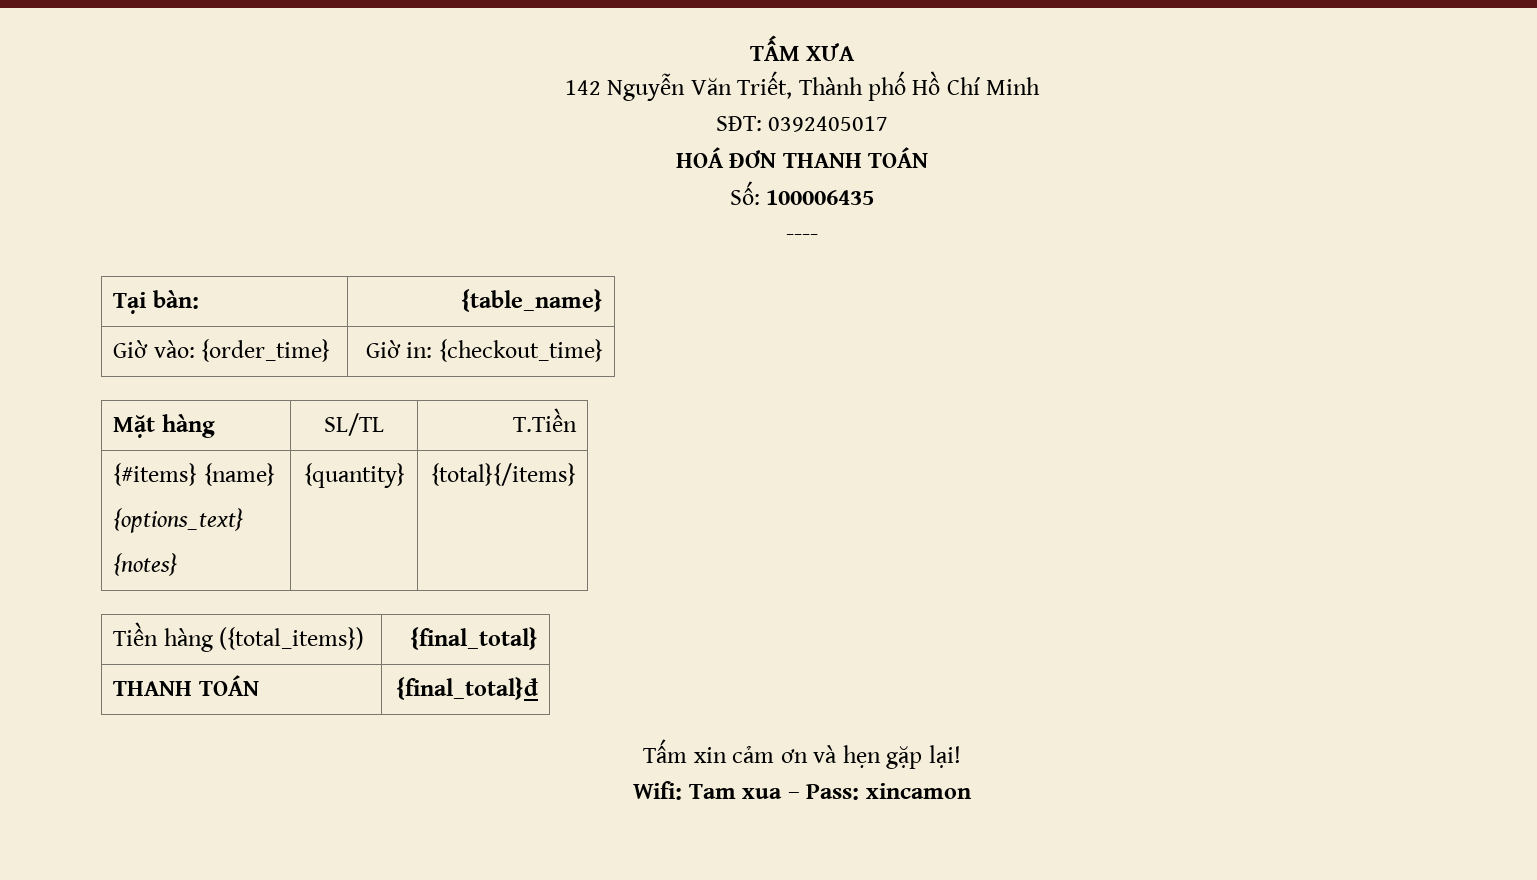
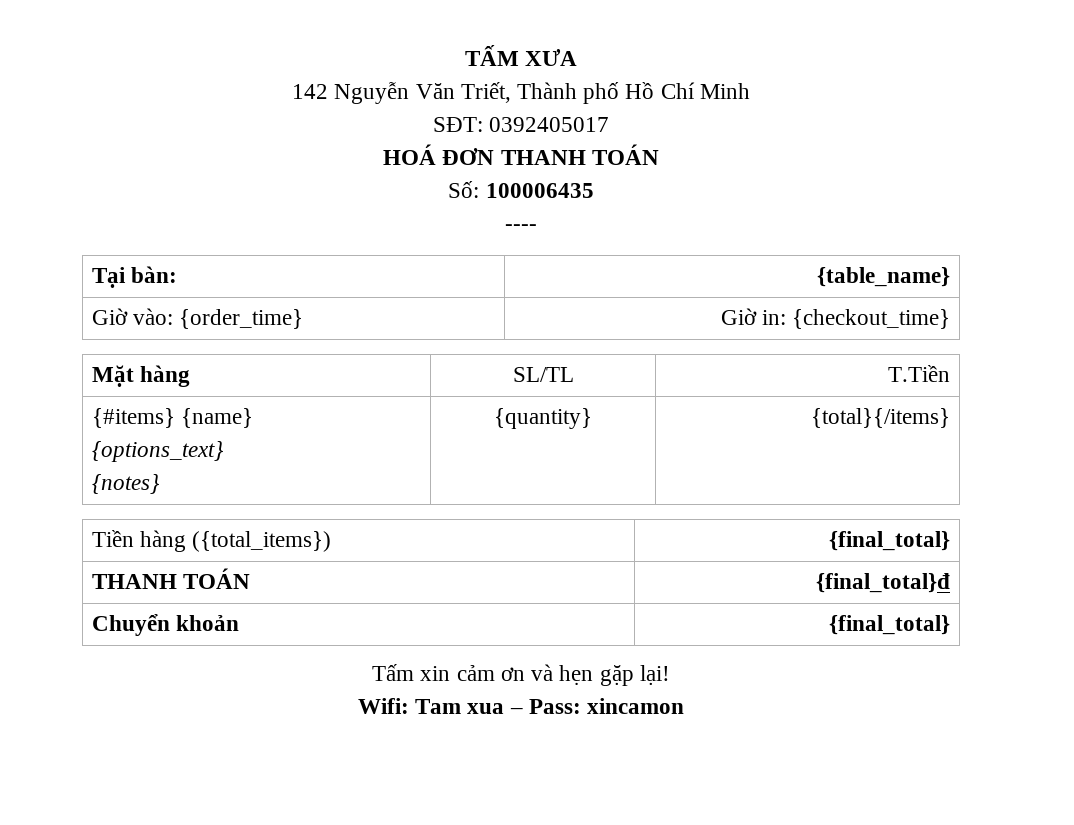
+ Chuyển khoản | {final_total}

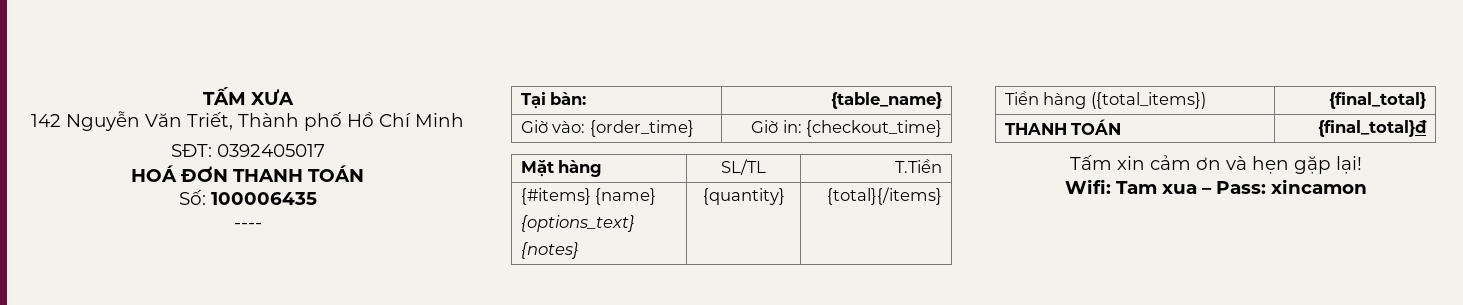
- Chuyển khoản | {final_total}

